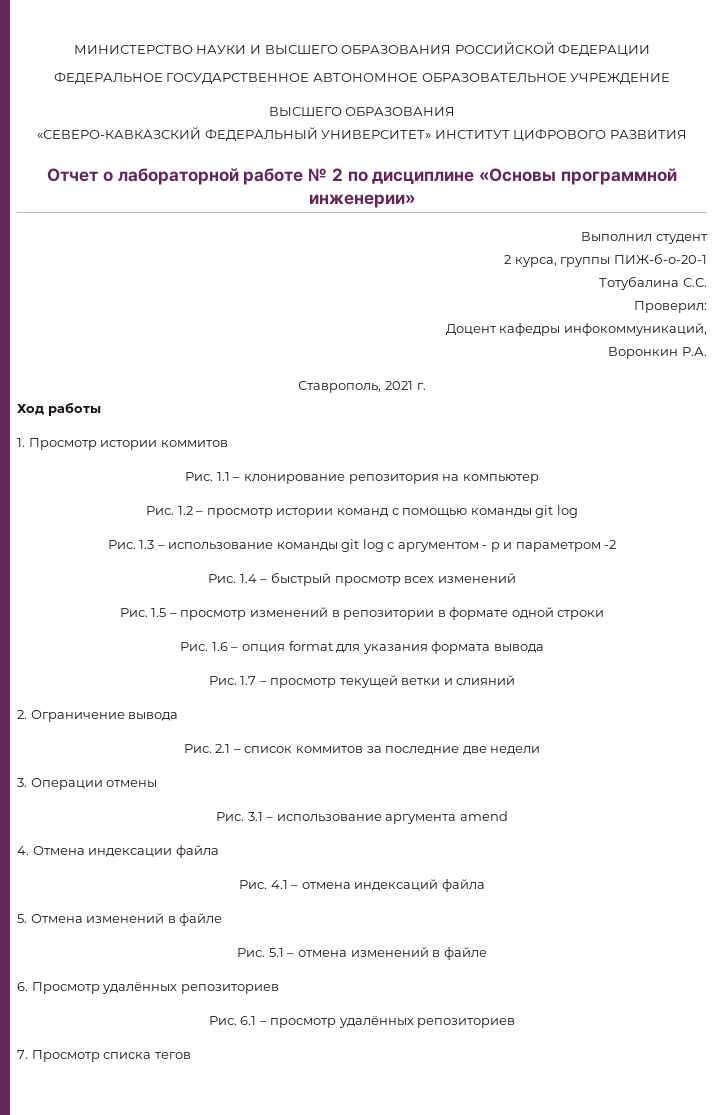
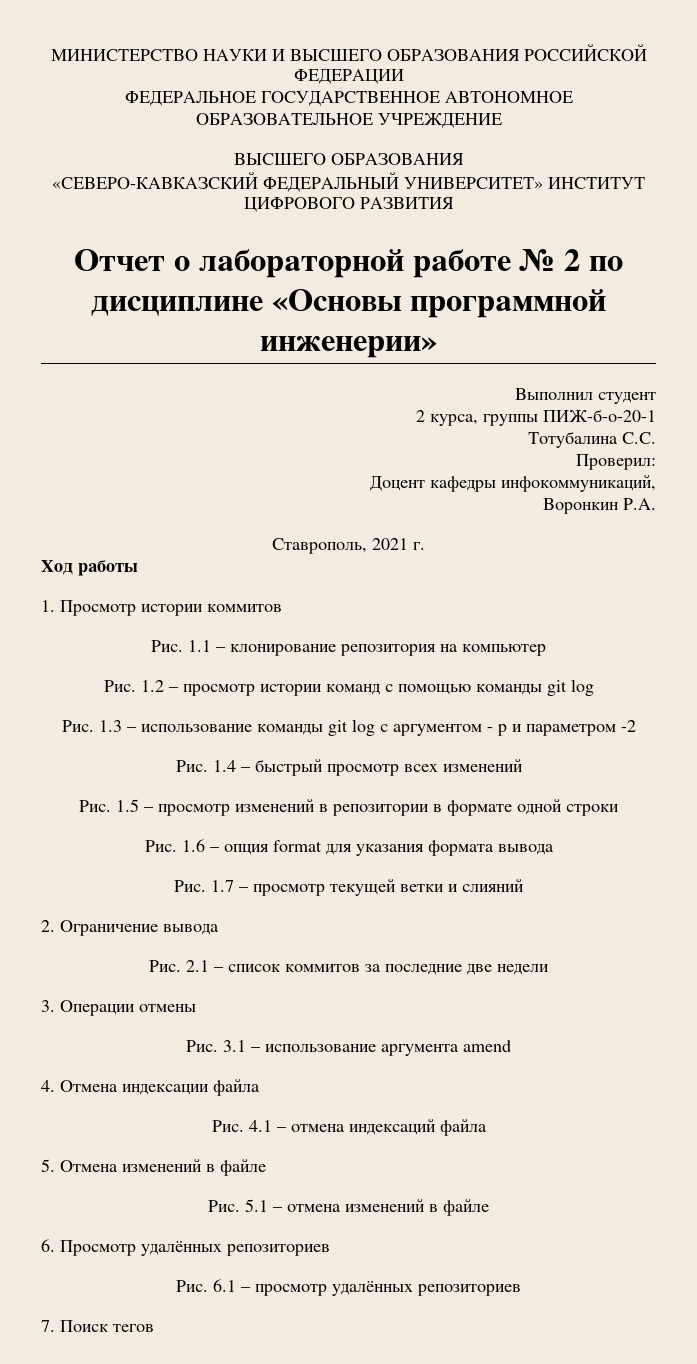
- 7. Просмотр списка тегов
+ 7. Поиск тегов

